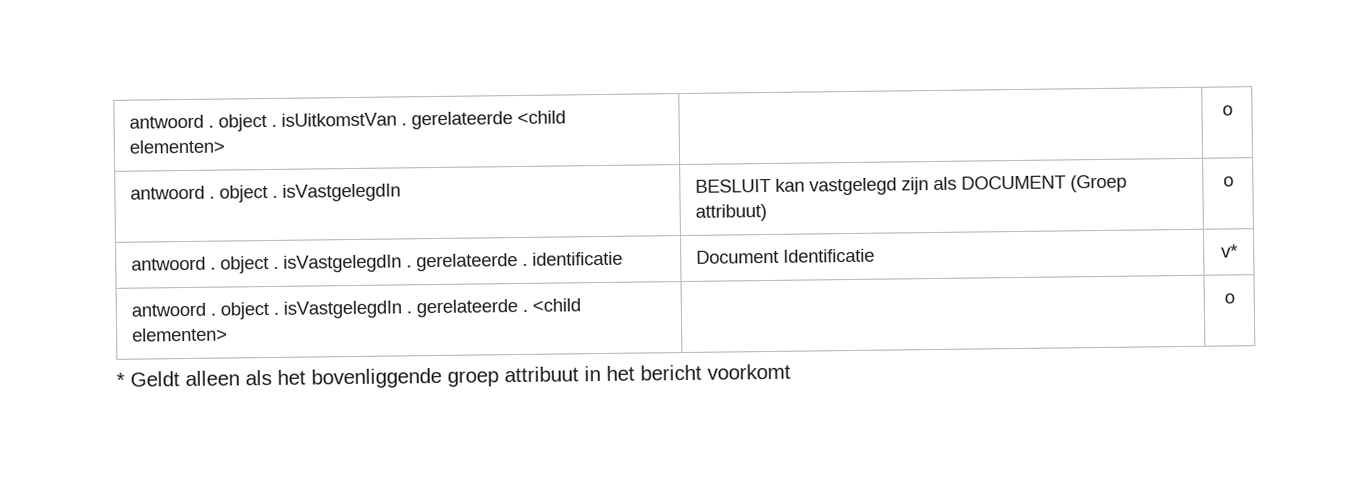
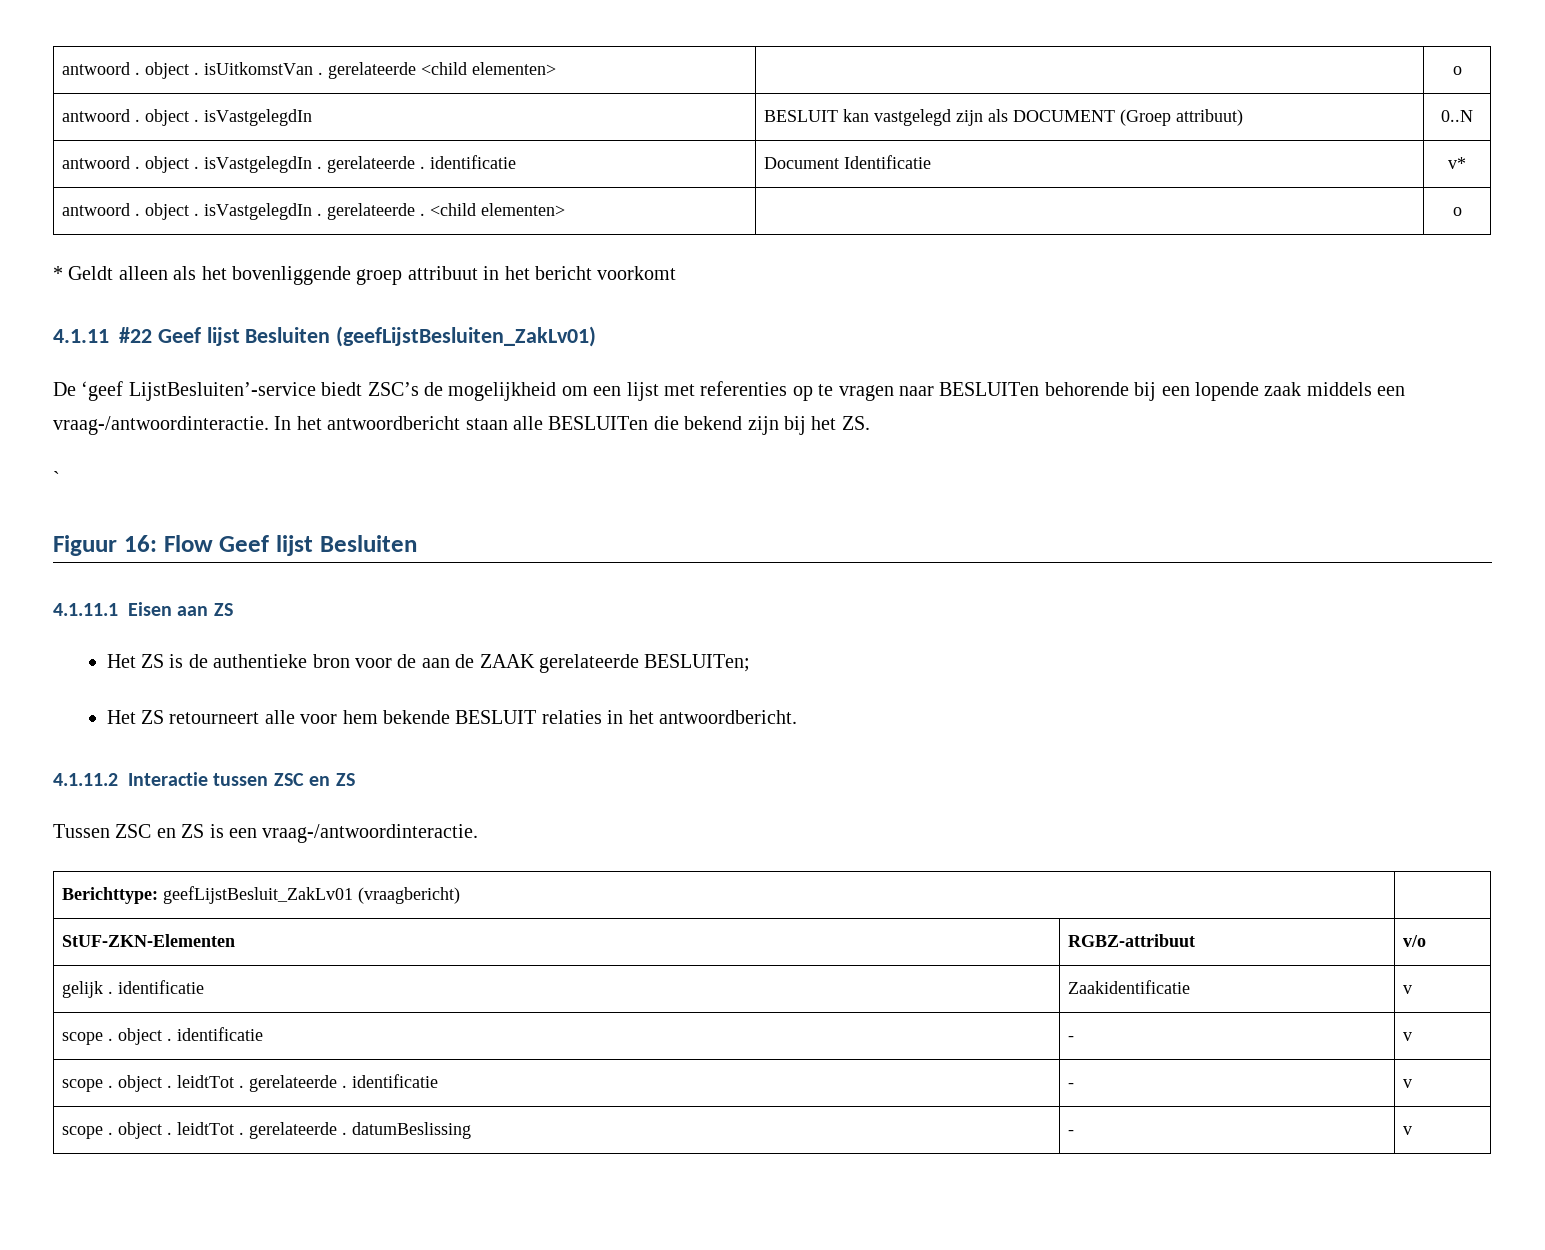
- antwoord . object . isVastgelegdIn | BESLUIT kan vastgelegd zijn als DOCUMENT (Groep attribuut) | o
+ antwoord . object . isVastgelegdIn | BESLUIT kan vastgelegd zijn als DOCUMENT (Groep attribuut) | 0..N
+ 4.1.11 #22 Geef lijst Besluiten (geefLijstBesluiten_ZakLv01)
+ De ‘geef LijstBesluiten’-service biedt ZSC’s de mogelijkheid om een lijst met referenties op te vragen naar BESLUITen behorende bij een lopende zaak middels een vraag-/antwoordinteractie. In het antwoordbericht staan alle BESLUITen die bekend zijn bij het ZS.
+ `
+ Figuur 16: Flow Geef lijst Besluiten
+ 4.1.11.1 Eisen aan ZS
+ Het ZS is de authentieke bron voor de aan de ZAAK gerelateerde BESLUITen;
+ Het ZS retourneert alle voor hem bekende BESLUIT relaties in het antwoordbericht.
+ 4.1.11.2 Interactie tussen ZSC en ZS
+ Tussen ZSC en ZS is een vraag-/antwoordinteractie.
+ Berichttype: geefLijstBesluit_ZakLv01 (vraagbericht) |
+ StUF-ZKN-Elementen | RGBZ-attribuut | v/o
+ gelijk . identificatie | Zaakidentificatie | v
+ scope . object . identificatie | - | v
+ scope . object . leidtTot . gerelateerde . identificatie | - | v
+ scope . object . leidtTot . gerelateerde . datumBeslissing | - | v

